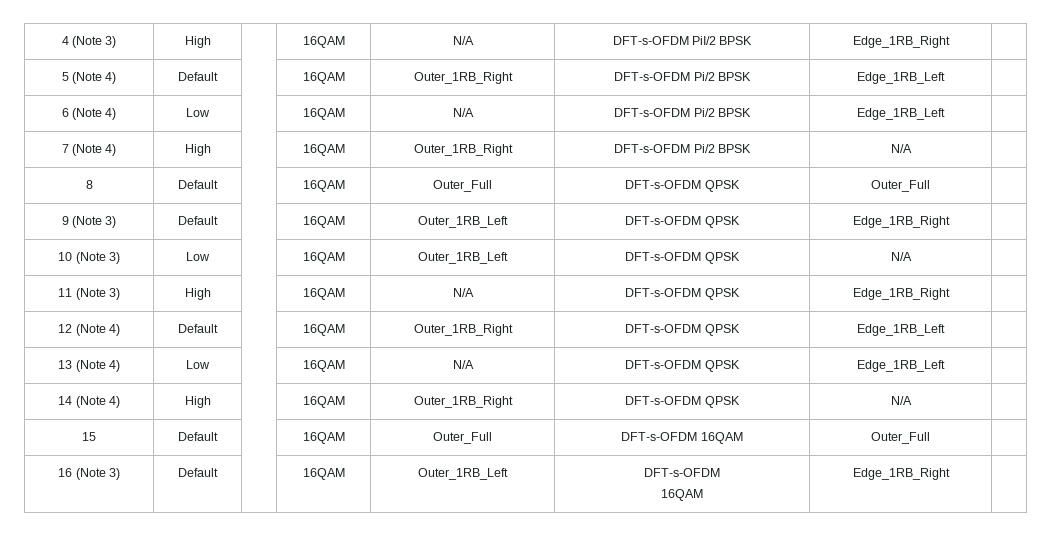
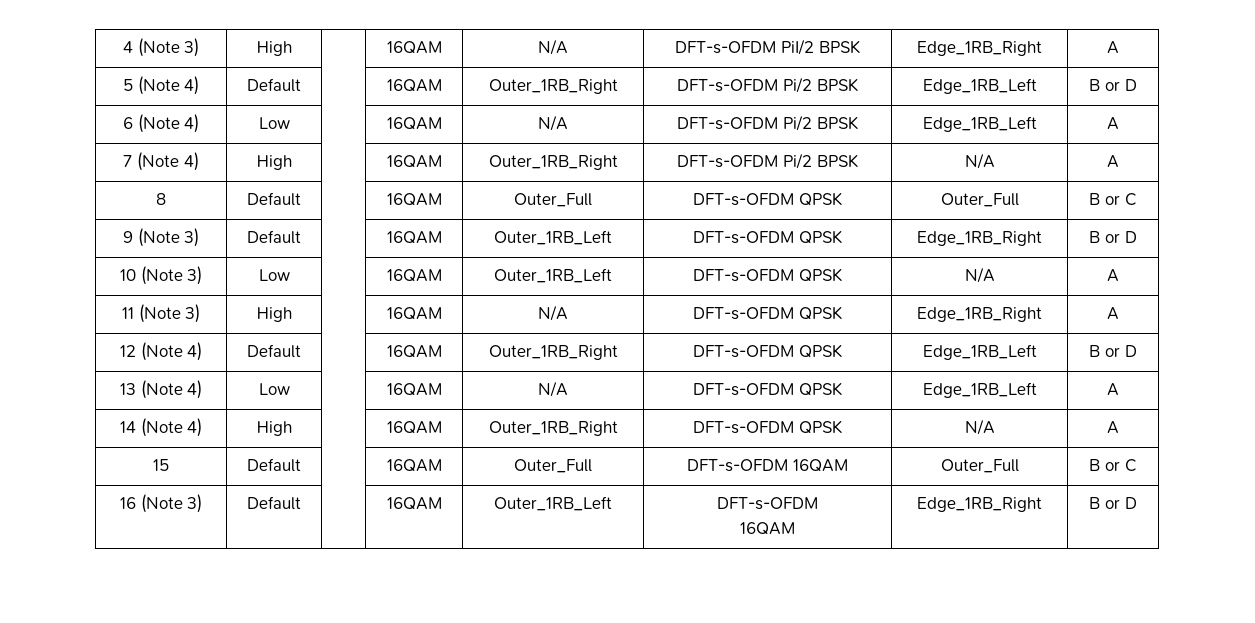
- 4 (Note 3) | High | | 16QAM | N/A | DFT-s-OFDM PiI/2 BPSK | Edge_1RB_Right |
+ 4 (Note 3) | High | | 16QAM | N/A | DFT-s-OFDM PiI/2 BPSK | Edge_1RB_Right | A
- 5 (Note 4) | Default | | 16QAM | Outer_1RB_Right | DFT-s-OFDM Pi/2 BPSK | Edge_1RB_Left |
+ 5 (Note 4) | Default | | 16QAM | Outer_1RB_Right | DFT-s-OFDM Pi/2 BPSK | Edge_1RB_Left | B or D
- 6 (Note 4) | Low | | 16QAM | N/A | DFT-s-OFDM Pi/2 BPSK | Edge_1RB_Left |
+ 6 (Note 4) | Low | | 16QAM | N/A | DFT-s-OFDM Pi/2 BPSK | Edge_1RB_Left | A
- 7 (Note 4) | High | | 16QAM | Outer_1RB_Right | DFT-s-OFDM Pi/2 BPSK | N/A |
+ 7 (Note 4) | High | | 16QAM | Outer_1RB_Right | DFT-s-OFDM Pi/2 BPSK | N/A | A
- 8 | Default | | 16QAM | Outer_Full | DFT-s-OFDM QPSK | Outer_Full |
+ 8 | Default | | 16QAM | Outer_Full | DFT-s-OFDM QPSK | Outer_Full | B or C
- 9 (Note 3) | Default | | 16QAM | Outer_1RB_Left | DFT-s-OFDM QPSK | Edge_1RB_Right |
+ 9 (Note 3) | Default | | 16QAM | Outer_1RB_Left | DFT-s-OFDM QPSK | Edge_1RB_Right | B or D
- 10 (Note 3) | Low | | 16QAM | Outer_1RB_Left | DFT-s-OFDM QPSK | N/A |
+ 10 (Note 3) | Low | | 16QAM | Outer_1RB_Left | DFT-s-OFDM QPSK | N/A | A
- 11 (Note 3) | High | | 16QAM | N/A | DFT-s-OFDM QPSK | Edge_1RB_Right |
+ 11 (Note 3) | High | | 16QAM | N/A | DFT-s-OFDM QPSK | Edge_1RB_Right | A
- 12 (Note 4) | Default | | 16QAM | Outer_1RB_Right | DFT-s-OFDM QPSK | Edge_1RB_Left |
+ 12 (Note 4) | Default | | 16QAM | Outer_1RB_Right | DFT-s-OFDM QPSK | Edge_1RB_Left | B or D
- 13 (Note 4) | Low | | 16QAM | N/A | DFT-s-OFDM QPSK | Edge_1RB_Left |
+ 13 (Note 4) | Low | | 16QAM | N/A | DFT-s-OFDM QPSK | Edge_1RB_Left | A
- 14 (Note 4) | High | | 16QAM | Outer_1RB_Right | DFT-s-OFDM QPSK | N/A |
+ 14 (Note 4) | High | | 16QAM | Outer_1RB_Right | DFT-s-OFDM QPSK | N/A | A
- 15 | Default | | 16QAM | Outer_Full | DFT-s-OFDM 16QAM | Outer_Full |
+ 15 | Default | | 16QAM | Outer_Full | DFT-s-OFDM 16QAM | Outer_Full | B or C
  16 (Note 3) | Default | | 16QAM | Outer_1RB_Left | DFT-s-OFDM
- 16QAM | Edge_1RB_Right |
+ 16QAM | Edge_1RB_Right | B or D

